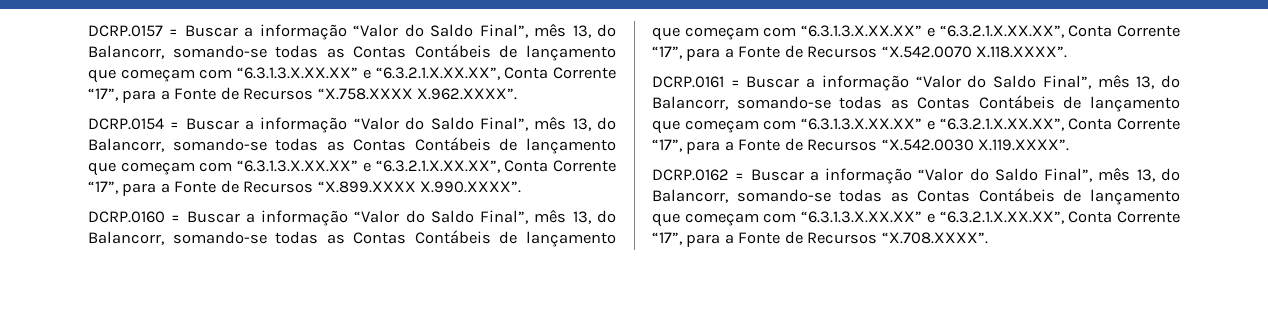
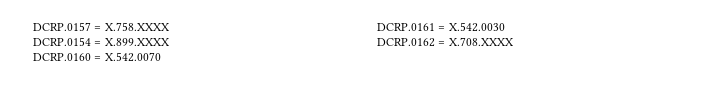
- DCRP.0157 = Buscar a informação “Valor do Saldo Final”, mês 13, do Balancorr, somando-se todas as Contas Contábeis de lançamento que começam com “6.3.1.3.X.XX.XX” e “6.3.2.1.X.XX.XX”, Conta Corrente “17”, para a Fonte de Recursos “X.758.XXXX X.962.XXXX”.
- DCRP.0154 = Buscar a informação “Valor do Saldo Final”, mês 13, do Balancorr, somando-se todas as Contas Contábeis de lançamento que começam com “6.3.1.3.X.XX.XX” e “6.3.2.1.X.XX.XX”, Conta Corrente “17”, para a Fonte de Recursos “X.899.XXXX X.990.XXXX”.
- DCRP.0160 = Buscar a informação “Valor do Saldo Final”, mês 13, do Balancorr, somando-se todas as Contas Contábeis de lançamento que começam com “6.3.1.3.X.XX.XX” e “6.3.2.1.X.XX.XX”, Conta Corrente “17”, para a Fonte de Recursos “X.542.0070 X.118.XXXX”.
- DCRP.0161 = Buscar a informação “Valor do Saldo Final”, mês 13, do Balancorr, somando-se todas as Contas Contábeis de lançamento que começam com “6.3.1.3.X.XX.XX” e “6.3.2.1.X.XX.XX”, Conta Corrente “17”, para a Fonte de Recursos “X.542.0030 X.119.XXXX”.
- DCRP.0162 = Buscar a informação “Valor do Saldo Final”, mês 13, do Balancorr, somando-se todas as Contas Contábeis de lançamento que começam com “6.3.1.3.X.XX.XX” e “6.3.2.1.X.XX.XX”, Conta Corrente “17”, para a Fonte de Recursos “X.708.XXXX”.
+ DCRP.0157 = X.758.XXXX
+ DCRP.0154 = X.899.XXXX
+ DCRP.0160 = X.542.0070
+ DCRP.0161 = X.542.0030
+ DCRP.0162 = X.708.XXXX

